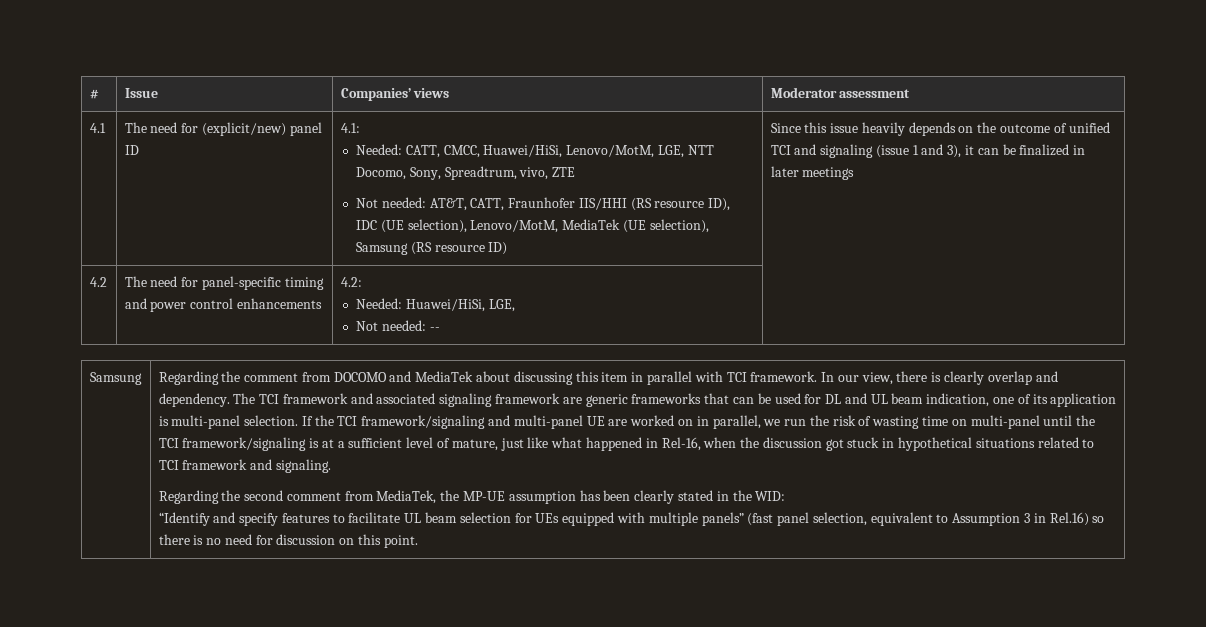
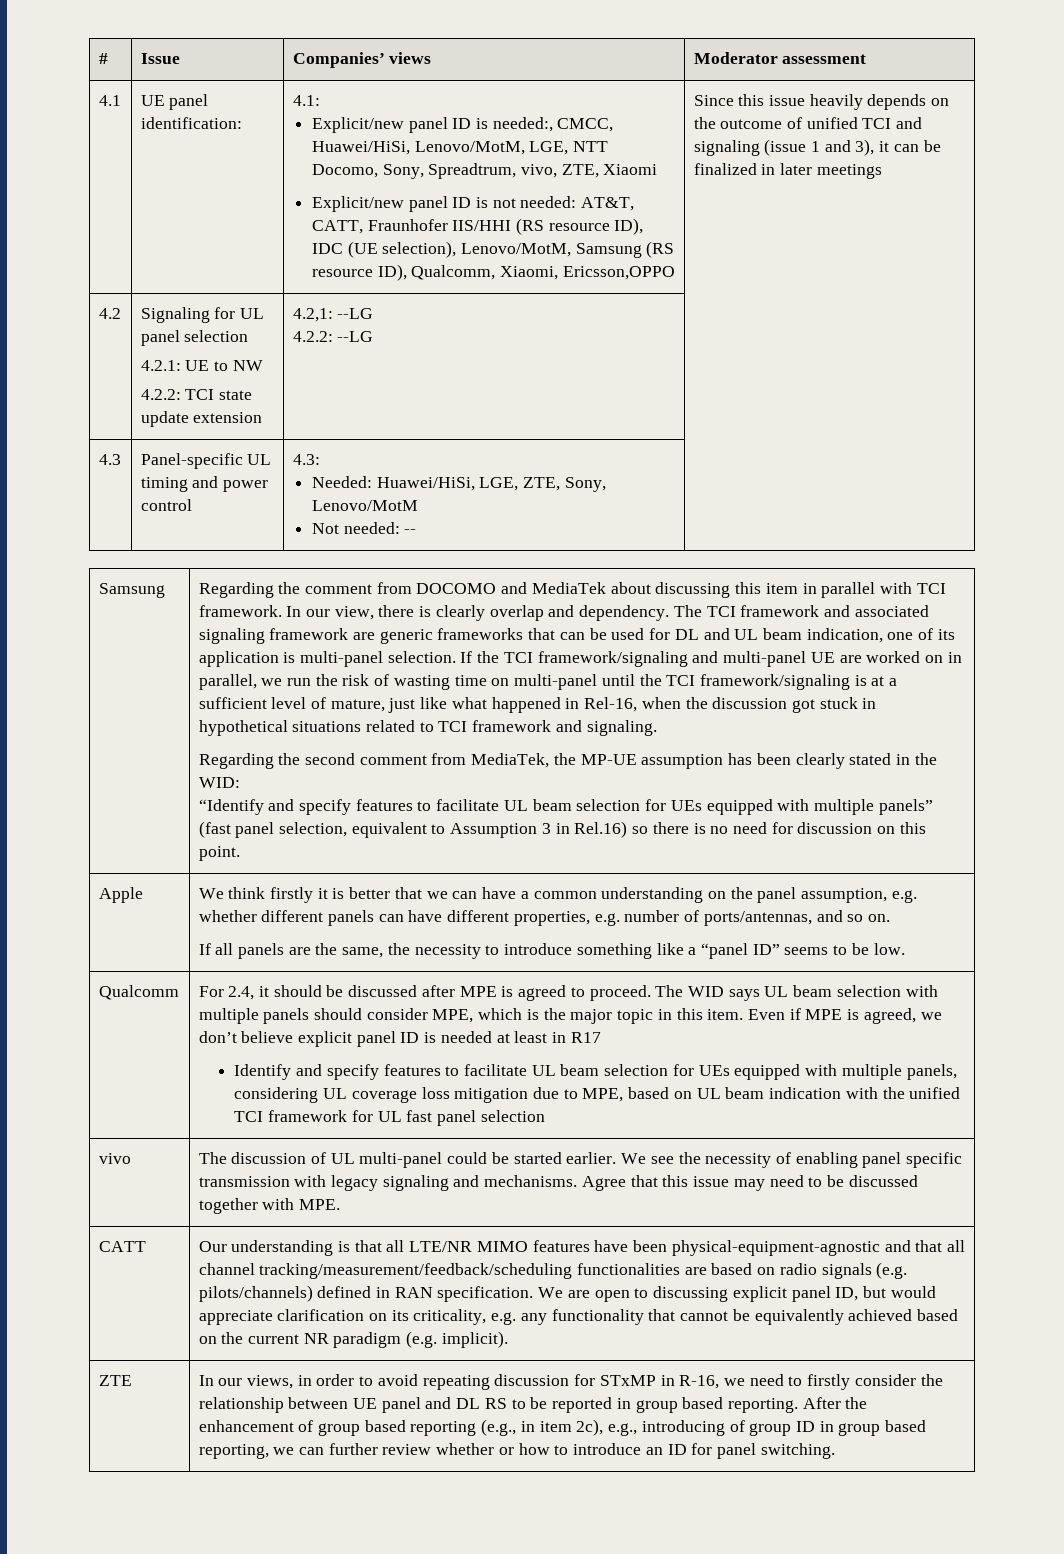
- The need for (explicit/new) panel ID | 4.1:
- Needed: CATT, CMCC, Huawei/HiSi, Lenovo/MotM, LGE, NTT Docomo, Sony, Spreadtrum, vivo, ZTE
- Not needed: AT&T, CATT, Fraunhofer IIS/HHI (RS resource ID), IDC (UE selection), Lenovo/MotM, MediaTek (UE selection), Samsung (RS resource ID)
+ UE panel identification: | 4.1:
+ Explicit/new panel ID is needed:, CMCC, Huawei/HiSi, Lenovo/MotM, LGE, NTT Docomo, Sony, Spreadtrum, vivo, ZTE, Xiaomi
+ Explicit/new panel ID is not needed: AT&T, CATT, Fraunhofer IIS/HHI (RS resource ID), IDC (UE selection), Lenovo/MotM, Samsung (RS resource ID), Qualcomm, Xiaomi, Ericsson,OPPO
- 4.2 | The need for panel-specific timing and power control enhancements | 4.2:
- Needed: Huawei/HiSi, LGE,
+ 4.2 | Signaling for UL panel selection
+ 4.2.1: UE to NW
+ 4.2.2: TCI state update extension | 4.2,1: --LG
+ 4.2.2: --LG |
+ 4.3 | Panel-specific UL timing and power control | 4.3:
+ Needed: Huawei/HiSi, LGE, ZTE, Sony, Lenovo/MotM
+ Apple | We think firstly it is better that we can have a common understanding on the panel assumption, e.g. whether different panels can have different properties, e.g. number of ports/antennas, and so on.
+ If all panels are the same, the necessity to introduce something like a “panel ID” seems to be low.
+ Qualcomm | For 2.4, it should be discussed after MPE is agreed to proceed. The WID says UL beam selection with multiple panels should consider MPE, which is the major topic in this item. Even if MPE is agreed, we don’t believe explicit panel ID is needed at least in R17
+ Identify and specify features to facilitate UL beam selection for UEs equipped with multiple panels, considering UL coverage loss mitigation due to MPE, based on UL beam indication with the unified TCI framework for UL fast panel selection
+ vivo | The discussion of UL multi-panel could be started earlier. We see the necessity of enabling panel specific transmission with legacy signaling and mechanisms. Agree that this issue may need to be discussed together with MPE.
+ CATT | Our understanding is that all LTE/NR MIMO features have been physical-equipment-agnostic and that all channel tracking/measurement/feedback/scheduling functionalities are based on radio signals (e.g. pilots/channels) defined in RAN specification. We are open to discussing explicit panel ID, but would appreciate clarification on its criticality, e.g. any functionality that cannot be equivalently achieved based on the current NR paradigm (e.g. implicit).
+ ZTE | In our views, in order to avoid repeating discussion for STxMP in R-16, we need to firstly consider the relationship between UE panel and DL RS to be reported in group based reporting. After the enhancement of group based reporting (e.g., in item 2c), e.g., introducing of group ID in group based reporting, we can further review whether or how to introduce an ID for panel switching.

